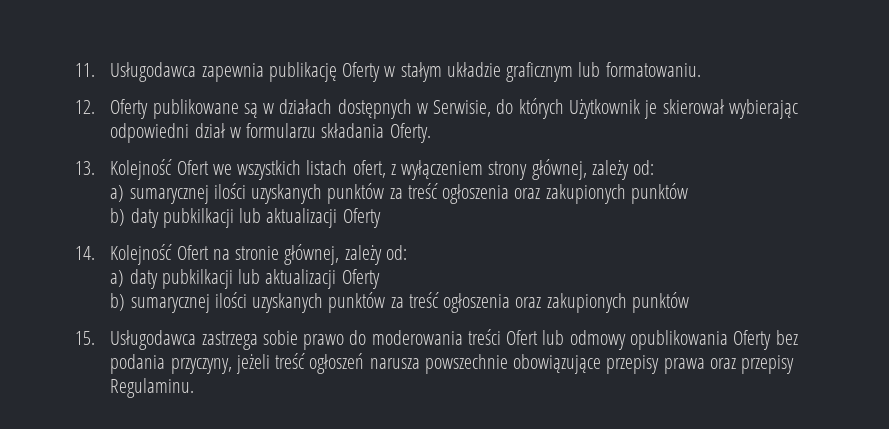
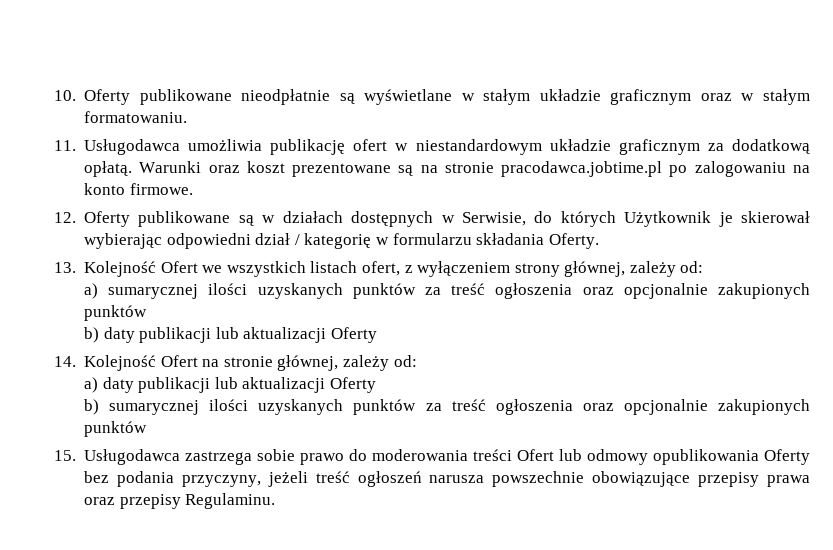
- 11. Usługodawca zapewnia publikację Oferty w stałym układzie graficznym lub formatowaniu.
+ 10. Oferty publikowane nieodpłatnie są wyświetlane w stałym układzie graficznym oraz w stałym formatowaniu.
+ 11. Usługodawca umożliwia publikację ofert w niestandardowym układzie graficznym za dodatkową opłatą. Warunki oraz koszt prezentowane są na stronie pracodawca.jobtime.pl po zalogowaniu na konto firmowe.
- 12. Oferty publikowane są w działach dostępnych w Serwisie, do których Użytkownik je skierował wybierając odpowiedni dział w formularzu składania Oferty.
+ 12. Oferty publikowane są w działach dostępnych w Serwisie, do których Użytkownik je skierował wybierając odpowiedni dział / kategorię w formularzu składania Oferty.
- a) sumarycznej ilości uzyskanych punktów za treść ogłoszenia oraz zakupionych punktów
+ a) sumarycznej ilości uzyskanych punktów za treść ogłoszenia oraz opcjonalnie zakupionych punktów
- b) daty pubkilkacji lub aktualizacji Oferty
+ b) daty publikacji lub aktualizacji Oferty
- a) daty pubkilkacji lub aktualizacji Oferty
+ a) daty publikacji lub aktualizacji Oferty
- b) sumarycznej ilości uzyskanych punktów za treść ogłoszenia oraz zakupionych punktów
+ b) sumarycznej ilości uzyskanych punktów za treść ogłoszenia oraz opcjonalnie zakupionych punktów

